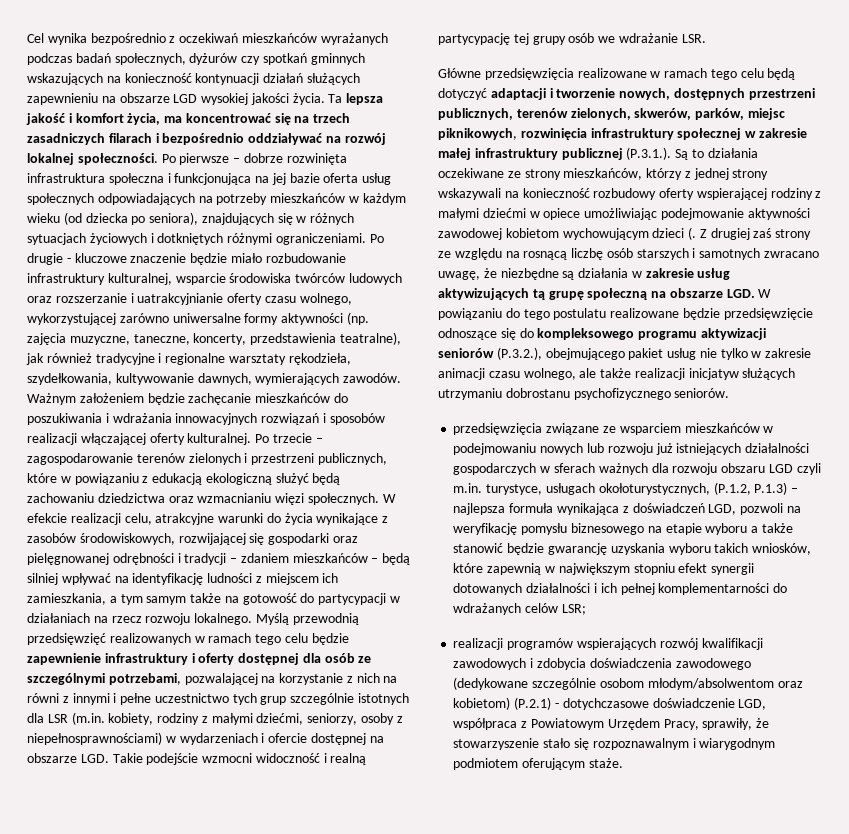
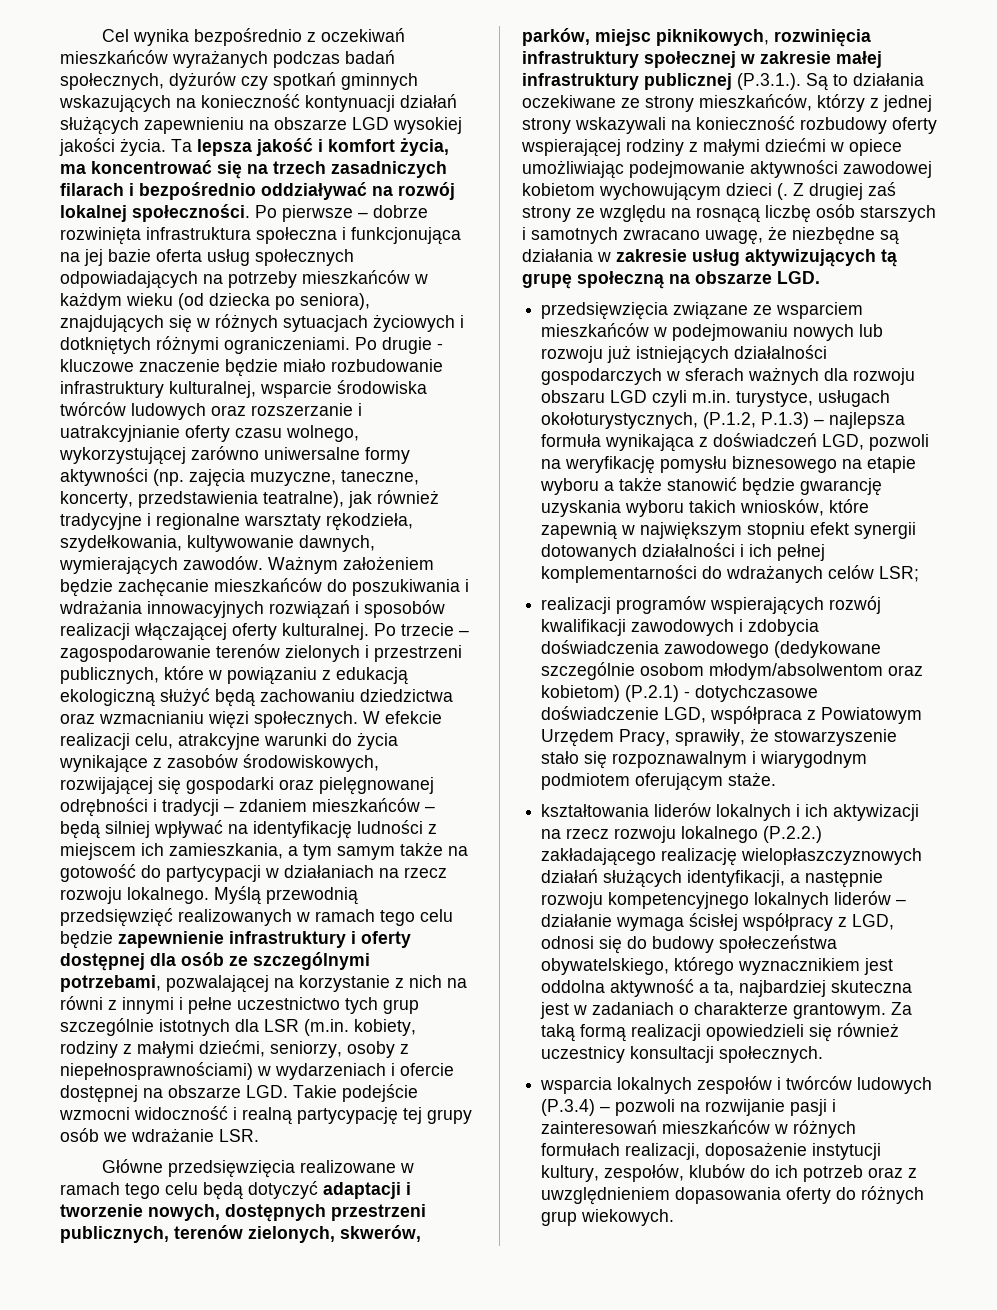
- Z drugiej zaś strony ze względu na rosnącą liczbę osób starszych i samotnych zwracano uwagę, że niezbędne są działania w zakresie usług aktywizujących tą grupę społeczną na obszarze LGD. W powiązaniu do tego postulatu realizowane będzie przedsięwzięcie odnoszące się do kompleksowego programu aktywizacji seniorów (P.3.2.), obejmującego pakiet usług nie tylko w zakresie animacji czasu wolnego, ale także realizacji inicjatyw służących utrzymaniu dobrostanu psychofizycznego seniorów.
+ Z drugiej zaś strony ze względu na rosnącą liczbę osób starszych i samotnych zwracano uwagę, że niezbędne są działania w zakresie usług aktywizujących tą grupę społeczną na obszarze LGD.
+ kształtowania liderów lokalnych i ich aktywizacji na rzecz rozwoju lokalnego (P.2.2.) zakładającego realizację wielopłaszczyznowych działań służących identyfikacji, a następnie rozwoju kompetencyjnego lokalnych liderów – działanie wymaga ścisłej współpracy z LGD, odnosi się do budowy społeczeństwa obywatelskiego, którego wyznacznikiem jest oddolna aktywność a ta, najbardziej skuteczna jest w zadaniach o charakterze grantowym. Za taką formą realizacji opowiedzieli się również uczestnicy konsultacji społecznych.
+ wsparcia lokalnych zespołów i twórców ludowych (P.3.4) – pozwoli na rozwijanie pasji i zainteresowań mieszkańców w różnych formułach realizacji, doposażenie instytucji kultury, zespołów, klubów do ich potrzeb oraz z uwzględnieniem dopasowania oferty do różnych grup wiekowych.

